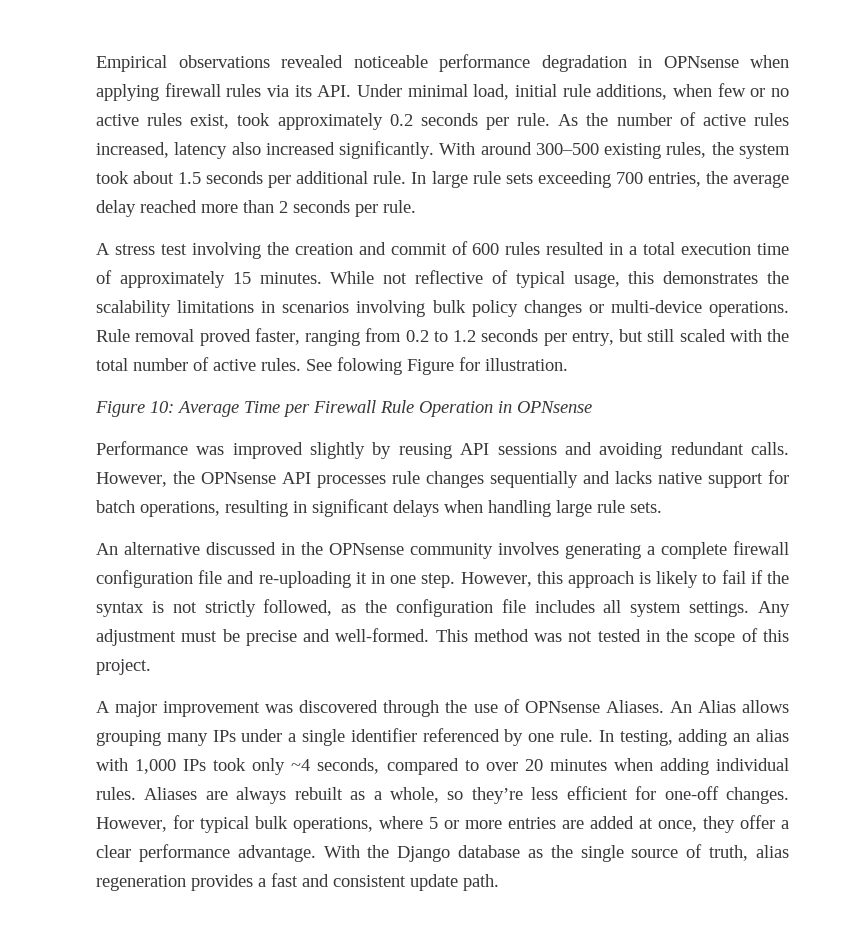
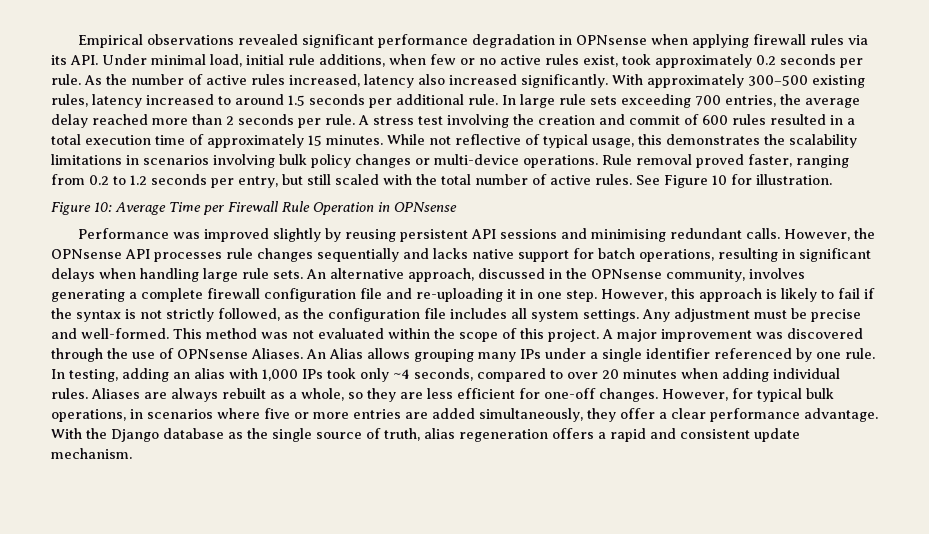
- Empirical observations revealed noticeable performance degradation in OPNsense when applying firewall rules via its API. Under minimal load, initial rule additions, when few or no active rules exist, took approximately 0.2 seconds per rule.
+ Empirical observations revealed significant performance degradation in OPNsense when applying firewall rules via its API. Under minimal load, initial rule additions, when few or no active rules exist, took approximately 0.2 seconds per rule.
- With around 300–500 existing rules, the system took about 1.5 seconds per additional rule.
+ With approximately 300–500 existing rules, latency increased to around 1.5 seconds per additional rule.
- In large rule sets exceeding 700 entries, the average delay reached more than 2 seconds per rule.
- A stress test involving the creation and commit of 600 rules resulted in a total execution time of approximately 15 minutes.
+ In large rule sets exceeding 700 entries, the average delay reached more than 2 seconds per rule. A stress test involving the creation and commit of 600 rules resulted in a total execution time of approximately 15 minutes.
- See folowing Figure for illustration.
+ See Figure 10 for illustration.
- Performance was improved slightly by reusing API sessions and avoiding redundant calls.
+ Performance was improved slightly by reusing persistent API sessions and minimising redundant calls.
- However, the OPNsense API processes rule changes sequentially and lacks native support for batch operations, resulting in significant delays when handling large rule sets.
- An alternative discussed in the OPNsense community involves generating a complete firewall configuration file and re-uploading it in one step.
+ However, the OPNsense API processes rule changes sequentially and lacks native support for batch operations, resulting in significant delays when handling large rule sets. An alternative approach, discussed in the OPNsense community, involves generating a complete firewall configuration file and re-uploading it in one step.
- This method was not tested in the scope of this project.
- A major improvement was discovered through the use of OPNsense Aliases.
+ This method was not evaluated within the scope of this project. A major improvement was discovered through the use of OPNsense Aliases.
- Aliases are always rebuilt as a whole, so they’re less efficient for one-off changes.
+ Aliases are always rebuilt as a whole, so they are less efficient for one-off changes.
- However, for typical bulk operations, where 5 or more entries are added at once, they offer a clear performance advantage.
+ However, for typical bulk operations, in scenarios where five or more entries are added simultaneously, they offer a clear performance advantage.
- With the Django database as the single source of truth, alias regeneration provides a fast and consistent update path.
+ With the Django database as the single source of truth, alias regeneration offers a rapid and consistent update mechanism.

